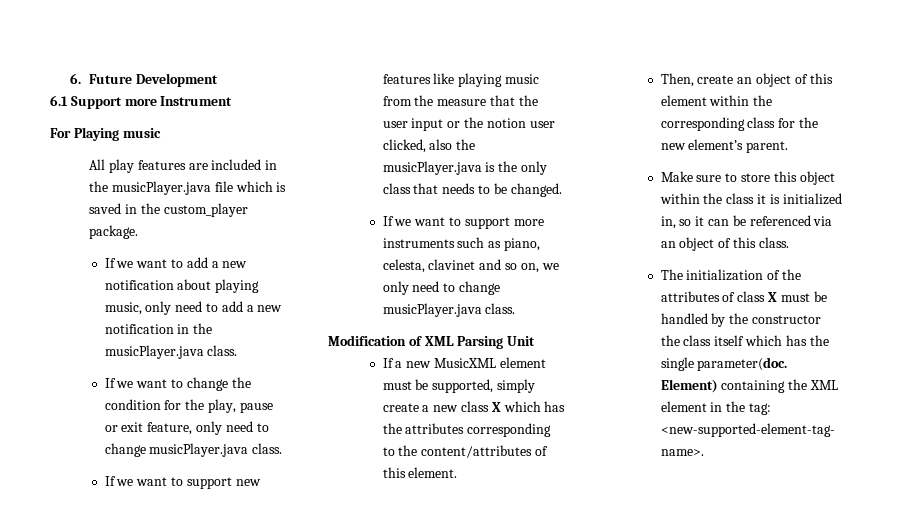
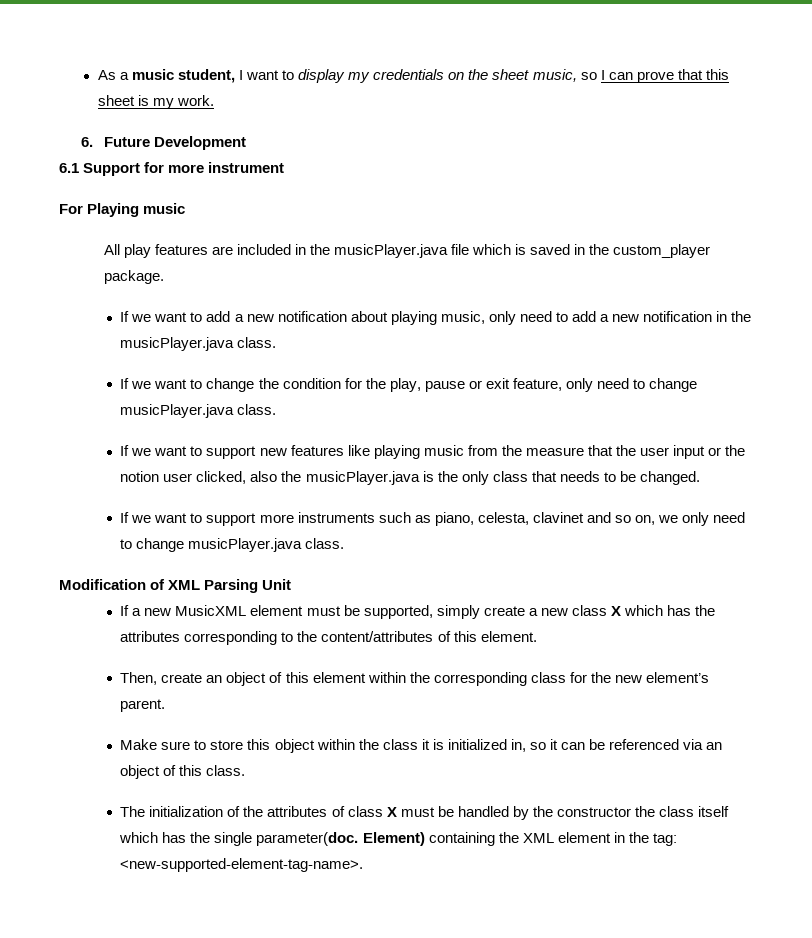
+ As a music student, I want to display my credentials on the sheet music, so I can prove that this sheet is my work.
- 6.1 Support more Instrument
+ 6.1 Support for more instrument

